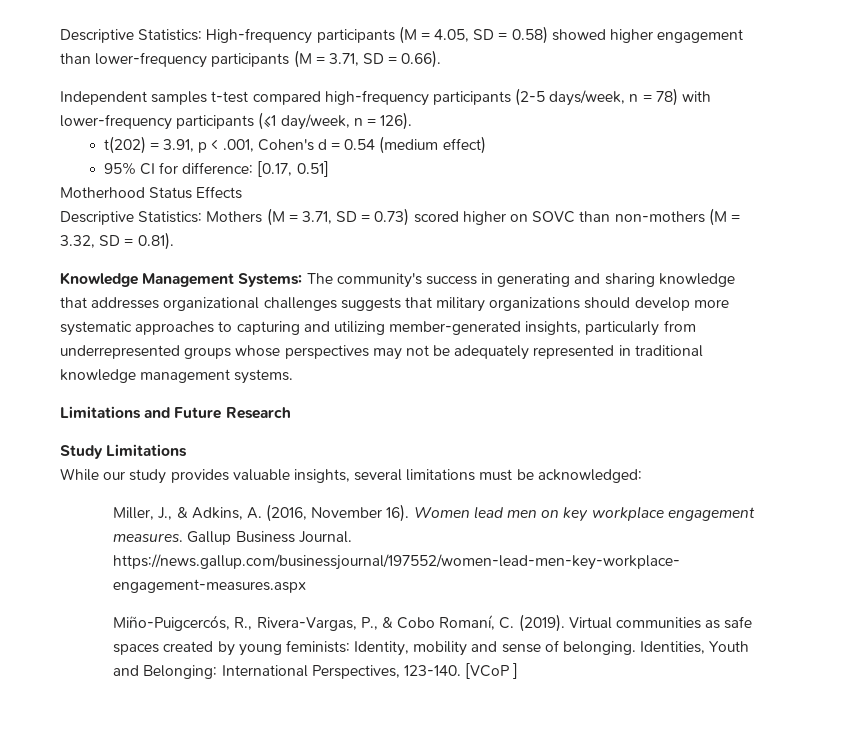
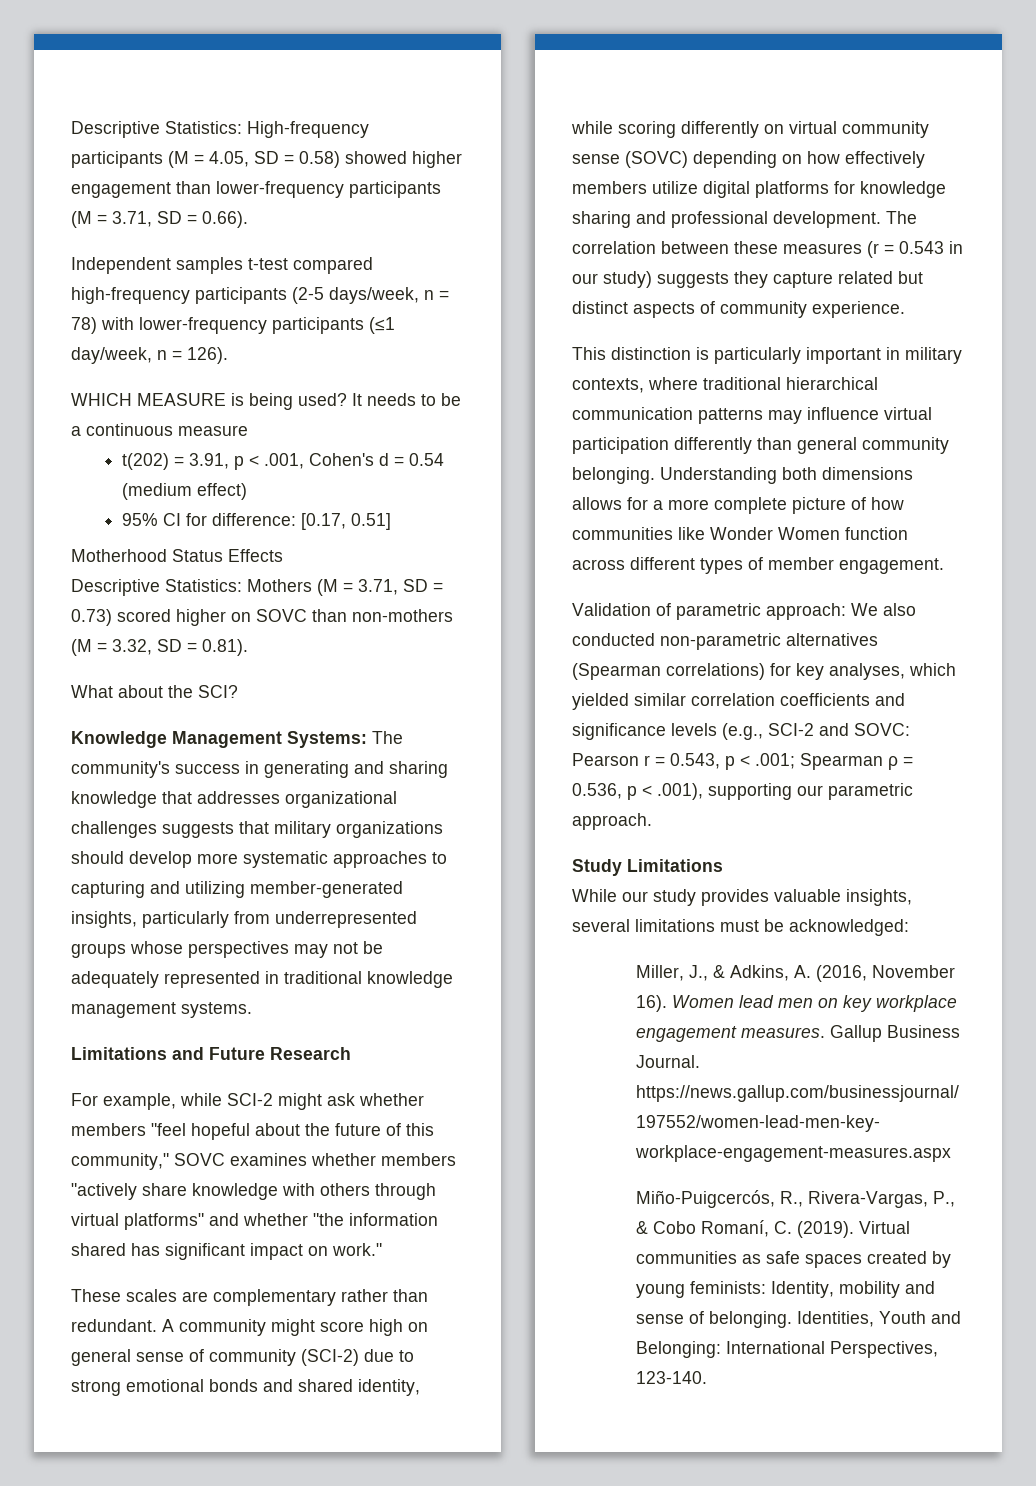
+ WHICH MEASURE is being used? It needs to be a continuous measure
+ What about the SCI?
+ For example, while SCI-2 might ask whether members "feel hopeful about the future of this community," SOVC examines whether members "actively share knowledge with others through virtual platforms" and whether "the information shared has significant impact on work."
+ These scales are complementary rather than redundant. A community might score high on general sense of community (SCI-2) due to strong emotional bonds and shared identity, while scoring differently on virtual community sense (SOVC) depending on how effectively members utilize digital platforms for knowledge sharing and professional development. The correlation between these measures (r = 0.543 in our study) suggests they capture related but distinct aspects of community experience.
+ This distinction is particularly important in military contexts, where traditional hierarchical communication patterns may influence virtual participation differently than general community belonging. Understanding both dimensions allows for a more complete picture of how communities like Wonder Women function across different types of member engagement.
+ Validation of parametric approach: We also conducted non-parametric alternatives (Spearman correlations) for key analyses, which yielded similar correlation coefficients and significance levels (e.g., SCI-2 and SOVC: Pearson r = 0.543, p < .001; Spearman ρ = 0.536, p < .001), supporting our parametric approach.
- [VCoP ]

